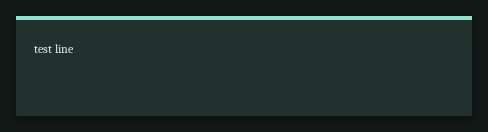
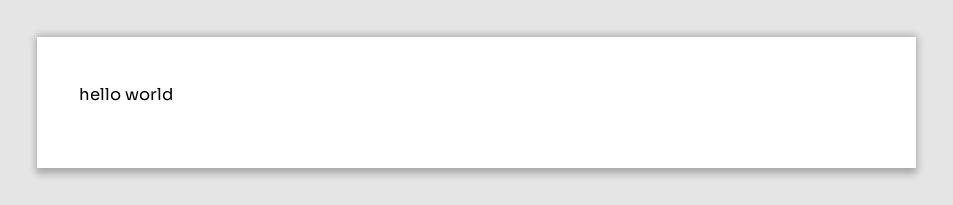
- test line
+ hello world

